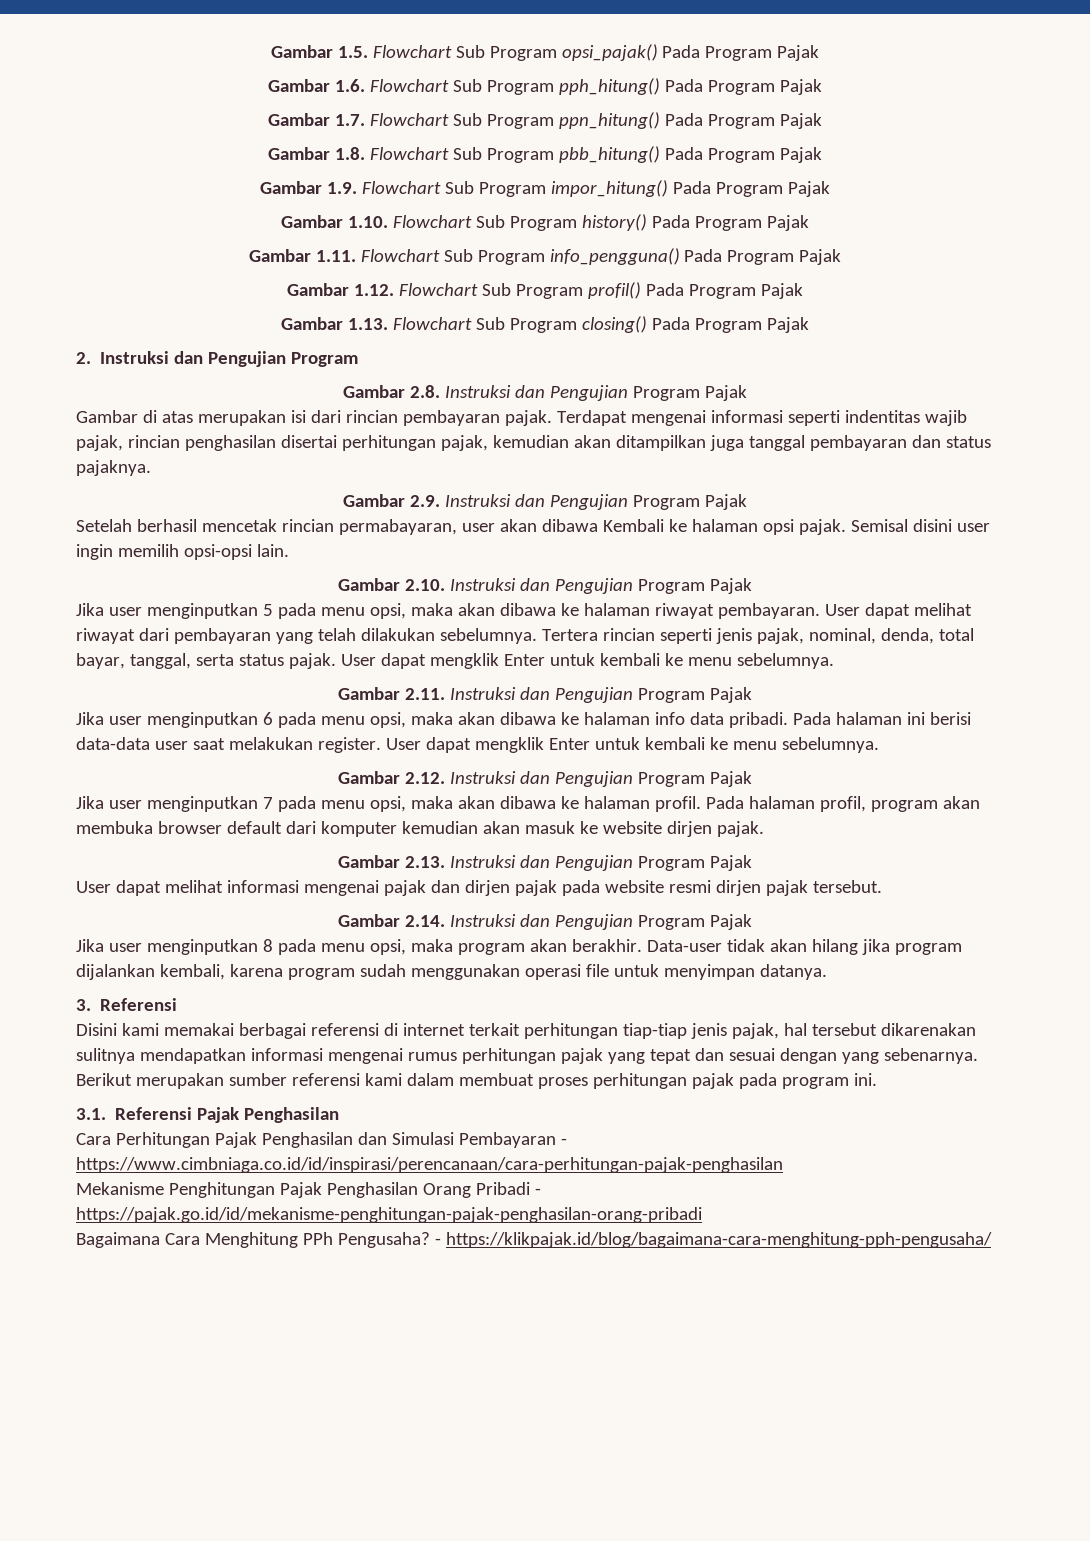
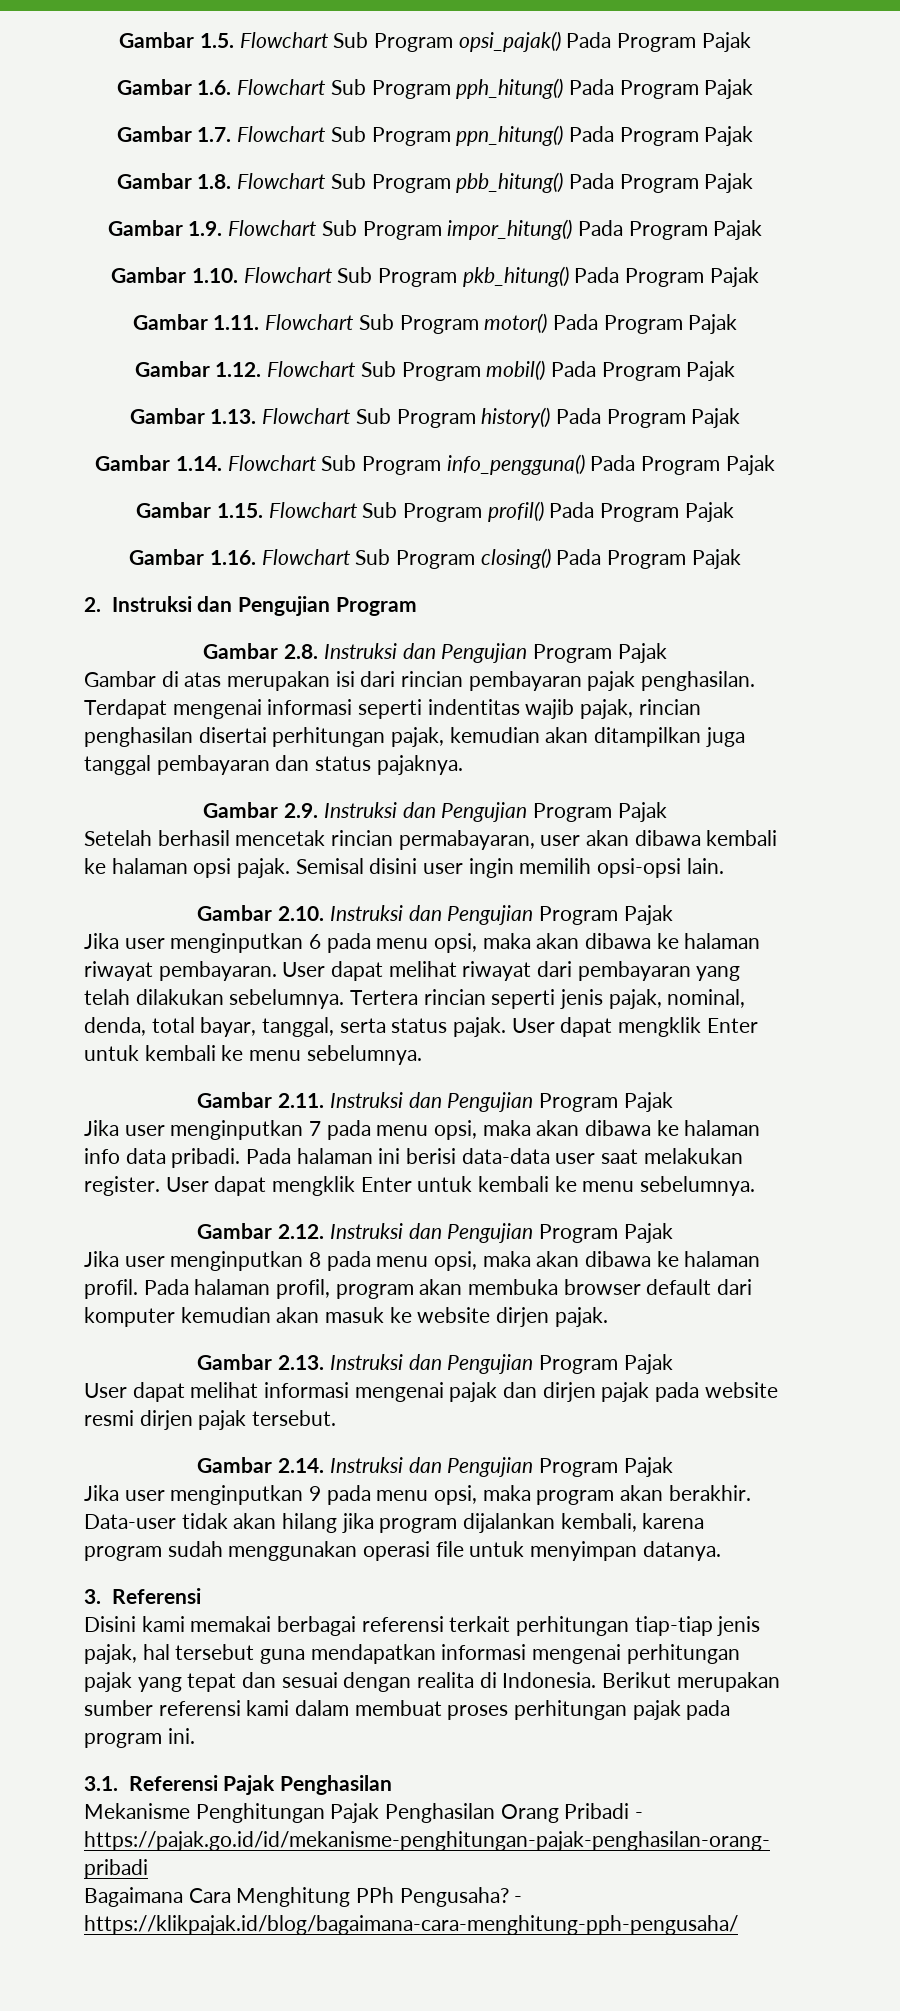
- Gambar 1.10. Flowchart Sub Program history() Pada Program Pajak
+ Gambar 1.10. Flowchart Sub Program pkb_hitung() Pada Program Pajak
- Gambar 1.11. Flowchart Sub Program info_pengguna() Pada Program Pajak
+ Gambar 1.11. Flowchart Sub Program motor() Pada Program Pajak
- Gambar 1.12. Flowchart Sub Program profil() Pada Program Pajak
+ Gambar 1.12. Flowchart Sub Program mobil() Pada Program Pajak
+ Gambar 1.13. Flowchart Sub Program history() Pada Program Pajak
+ Gambar 1.14. Flowchart Sub Program info_pengguna() Pada Program Pajak
+ Gambar 1.15. Flowchart Sub Program profil() Pada Program Pajak
- Gambar 1.13. Flowchart Sub Program closing() Pada Program Pajak
+ Gambar 1.16. Flowchart Sub Program closing() Pada Program Pajak
- Gambar di atas merupakan isi dari rincian pembayaran pajak.
+ Gambar di atas merupakan isi dari rincian pembayaran pajak penghasilan.
- Setelah berhasil mencetak rincian permabayaran, user akan dibawa Kembali ke halaman opsi pajak.
+ Setelah berhasil mencetak rincian permabayaran, user akan dibawa kembali ke halaman opsi pajak.
- Jika user menginputkan 5 pada menu opsi, maka akan dibawa ke halaman riwayat pembayaran.
+ Jika user menginputkan 6 pada menu opsi, maka akan dibawa ke halaman riwayat pembayaran.
- Jika user menginputkan 6 pada menu opsi, maka akan dibawa ke halaman info data pribadi.
+ Jika user menginputkan 7 pada menu opsi, maka akan dibawa ke halaman info data pribadi.
- Jika user menginputkan 7 pada menu opsi, maka akan dibawa ke halaman profil.
+ Jika user menginputkan 8 pada menu opsi, maka akan dibawa ke halaman profil.
- Jika user menginputkan 8 pada menu opsi, maka program akan berakhir.
+ Jika user menginputkan 9 pada menu opsi, maka program akan berakhir.
- Disini kami memakai berbagai referensi di internet terkait perhitungan tiap-tiap jenis pajak, hal tersebut dikarenakan sulitnya mendapatkan informasi mengenai rumus perhitungan pajak yang tepat dan sesuai dengan yang sebenarnya.
+ Disini kami memakai berbagai referensi terkait perhitungan tiap-tiap jenis pajak, hal tersebut guna mendapatkan informasi mengenai perhitungan pajak yang tepat dan sesuai dengan realita di Indonesia.
- Cara Perhitungan Pajak Penghasilan dan Simulasi Pembayaran - https://www.cimbniaga.co.id/id/inspirasi/perencanaan/cara-perhitungan-pajak-penghasilan

